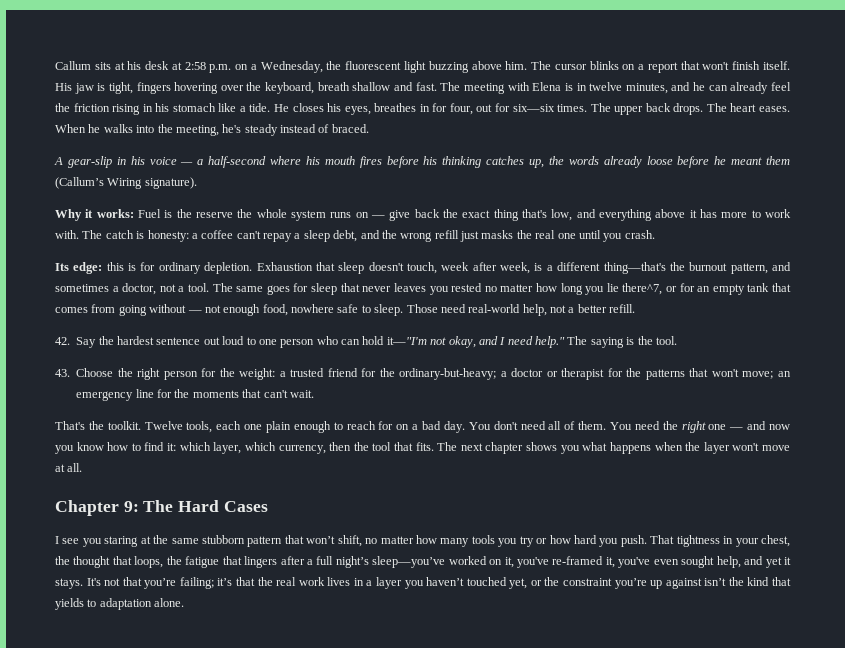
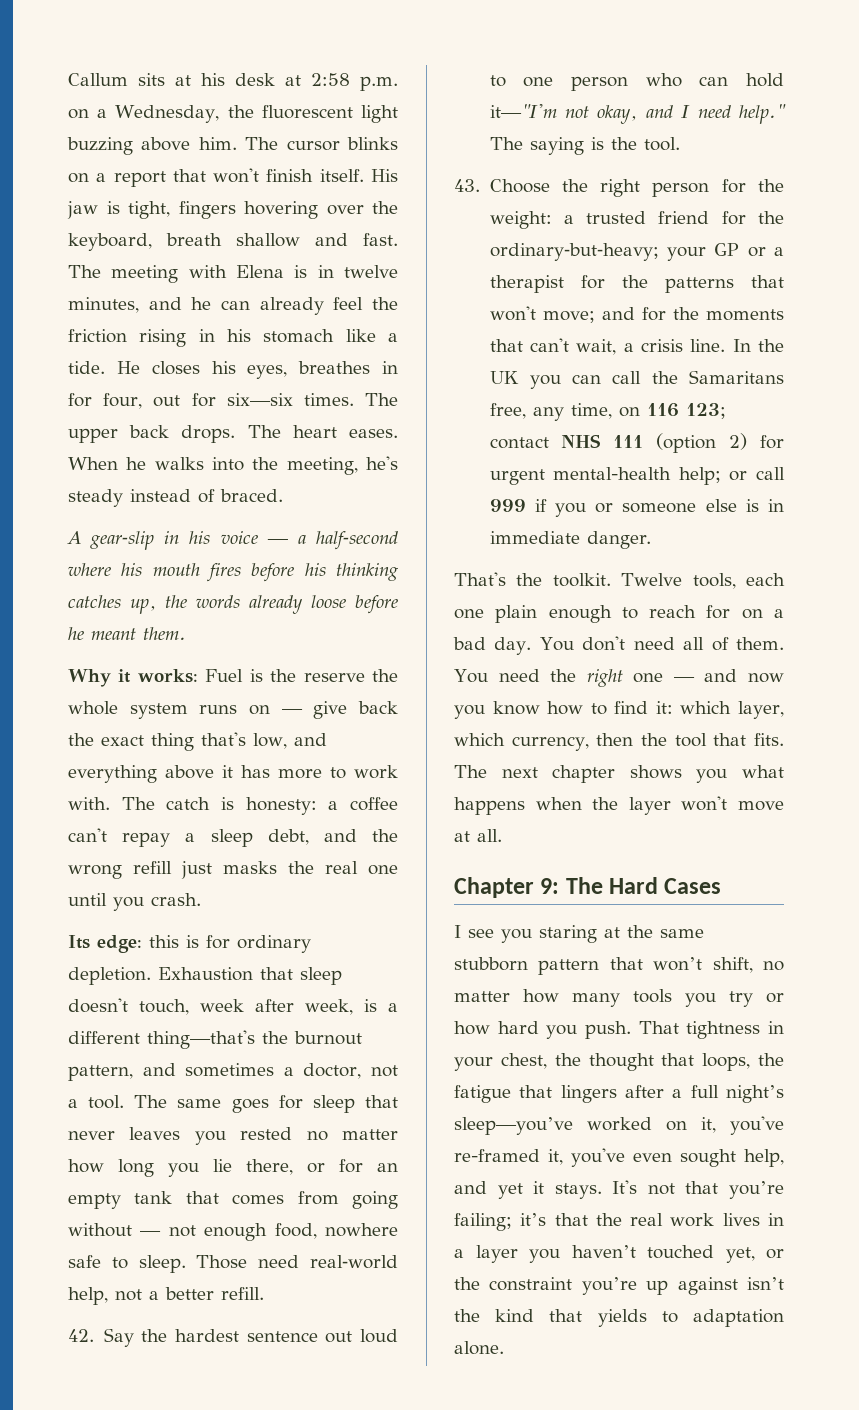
- A gear‑slip in his voice — a half‑second where his mouth fires before his thinking catches up, the words already loose before he meant them (Callum’s Wiring signature).
+ A gear‑slip in his voice — a half‑second where his mouth fires before his thinking catches up, the words already loose before he meant them.
- The same goes for sleep that never leaves you rested no matter how long you lie there^7, or for an empty tank that comes from going without — not enough food, nowhere safe to sleep.
+ The same goes for sleep that never leaves you rested no matter how long you lie there, or for an empty tank that comes from going without — not enough food, nowhere safe to sleep.
- 43. Choose the right person for the weight: a trusted friend for the ordinary‑but‑heavy; a doctor or therapist for the patterns that won't move; an emergency line for the moments that can't wait.
+ 43. Choose the right person for the weight: a trusted friend for the ordinary‑but‑heavy; your GP or a therapist for the patterns that won't move; and for the moments that can't wait, a crisis line. In the UK you can call the Samaritans free, any time, on 116 123; contact NHS 111 (option 2) for urgent mental-health help; or call 999 if you or someone else is in immediate danger.

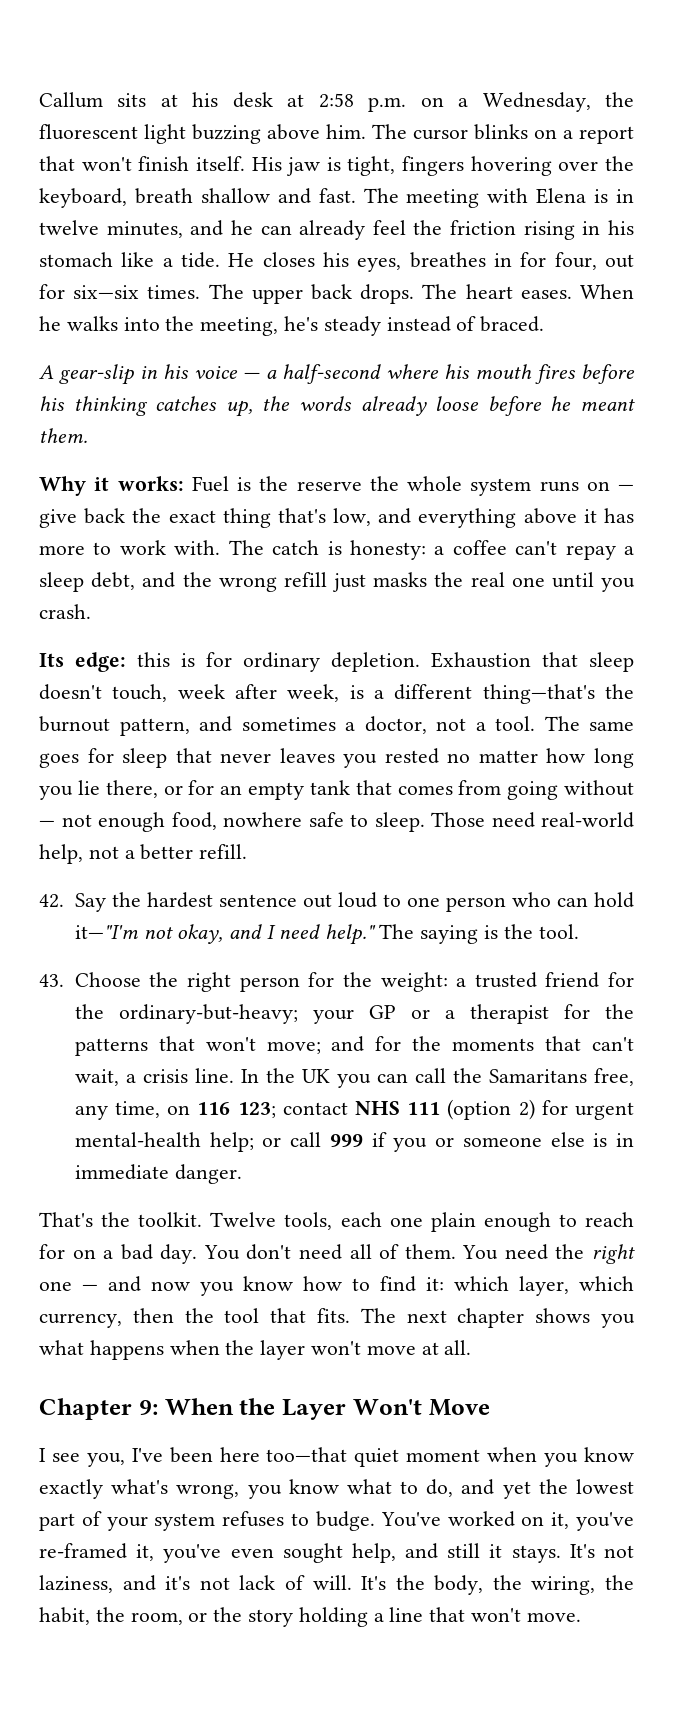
- Chapter 9: The Hard Cases
- I see you staring at the same stubborn pattern that won’t shift, no matter how many tools you try or how hard you push. That tightness in your chest, the thought that loops, the fatigue that lingers after a full night’s sleep—you’ve worked on it, you've re-framed it, you've even sought help, and yet it stays.
+ Chapter 9: When the Layer Won't Move
+ I see you, I've been here too—that quiet moment when you know exactly what's wrong, you know what to do, and yet the lowest part of your system refuses to budge. You've worked on it, you've re-framed it, you've even sought help, and still it stays.
- It's not that you’re failing; it’s that the real work lives in a layer you haven’t touched yet, or the constraint you’re up against isn’t the kind that yields to adaptation alone.
+ It's not laziness, and it's not lack of will. It's the body, the wiring, the habit, the room, or the story holding a line that won't move.

